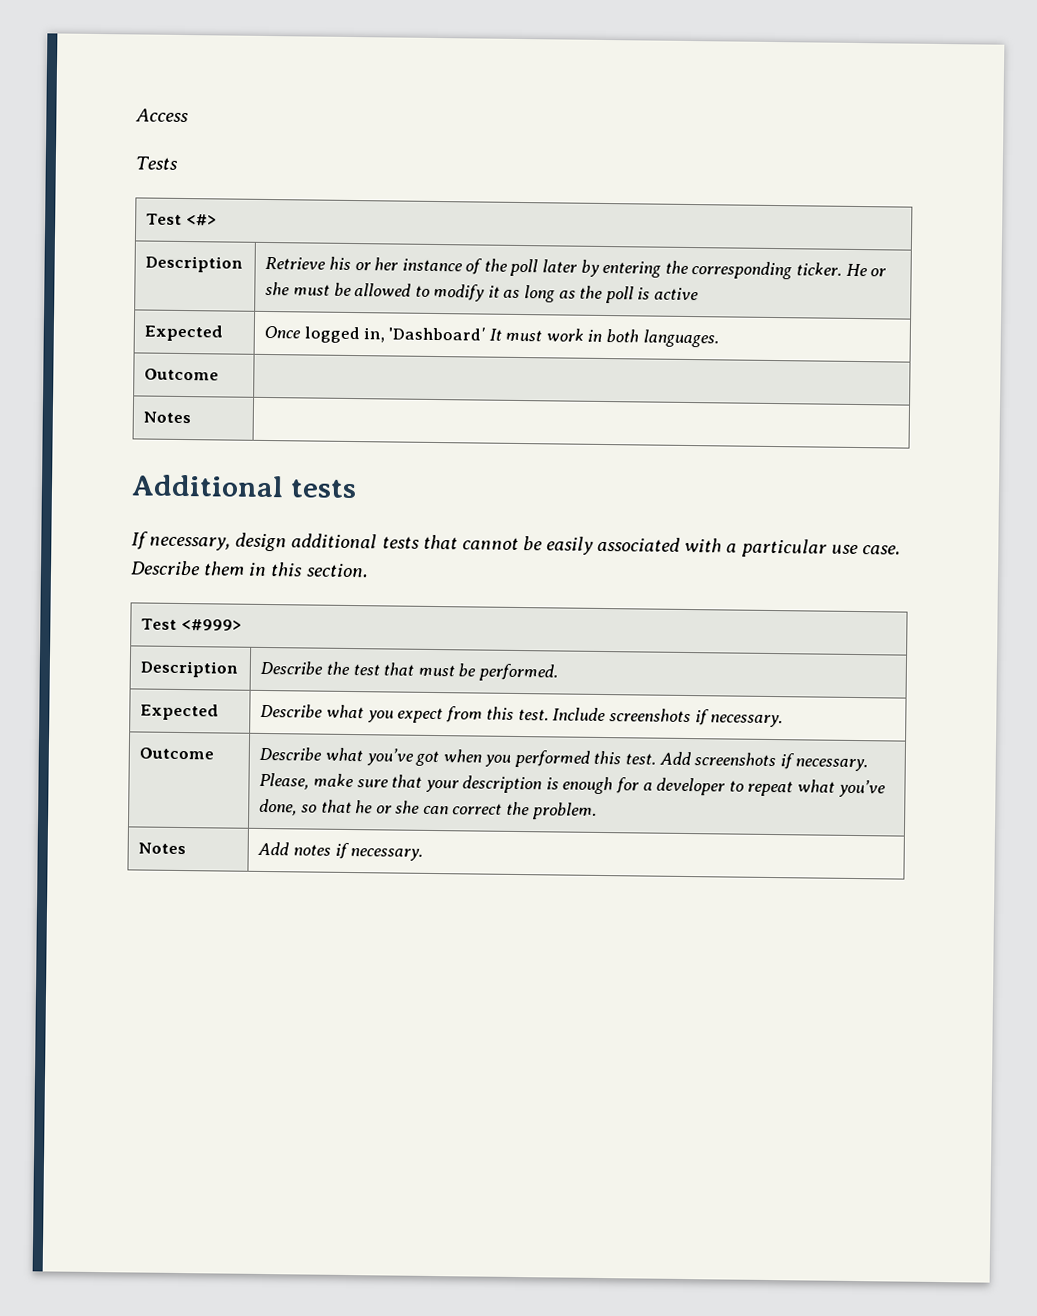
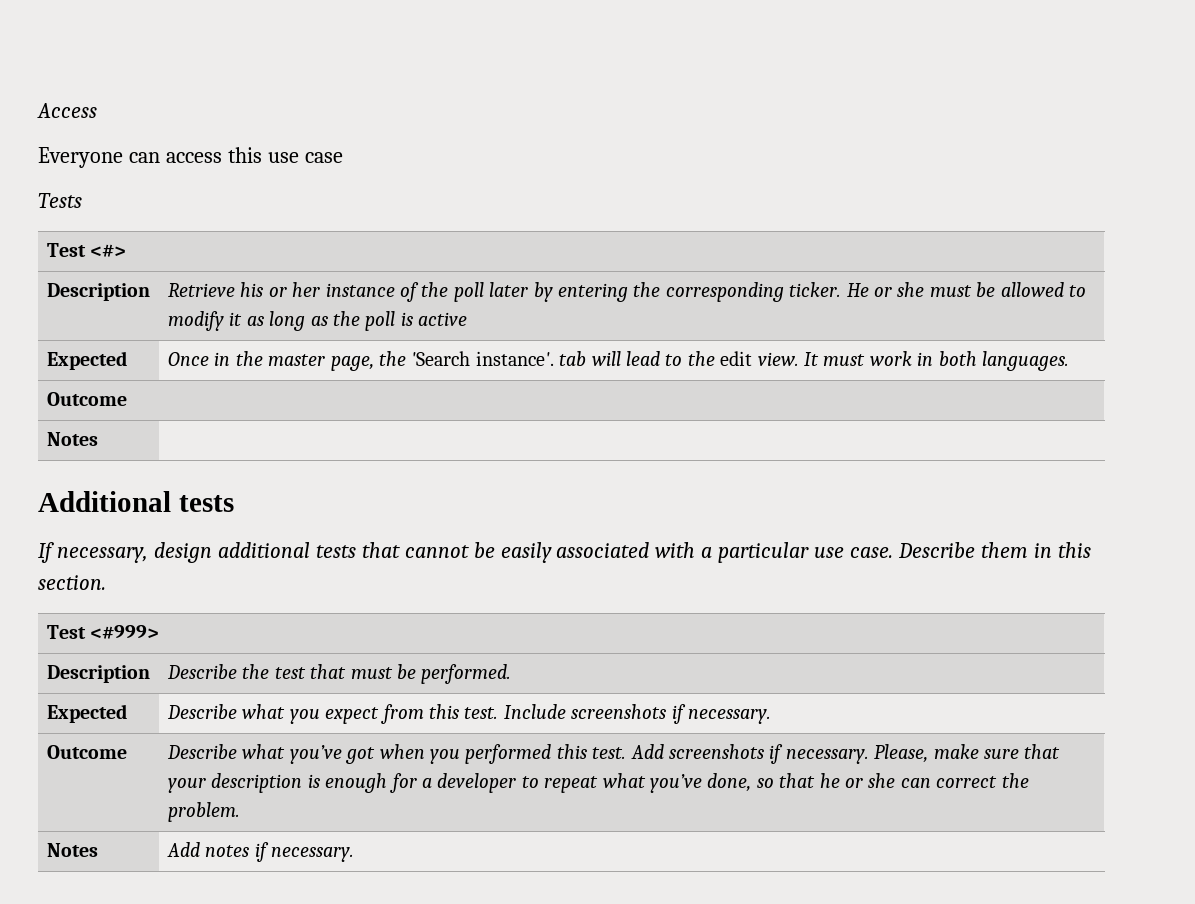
+ Everyone can access this use case
- Expected | Once logged in, 'Dashboard' It must work in both languages.
+ Expected | Once in the master page, the 'Search instance'. tab will lead to the edit view. It must work in both languages.

